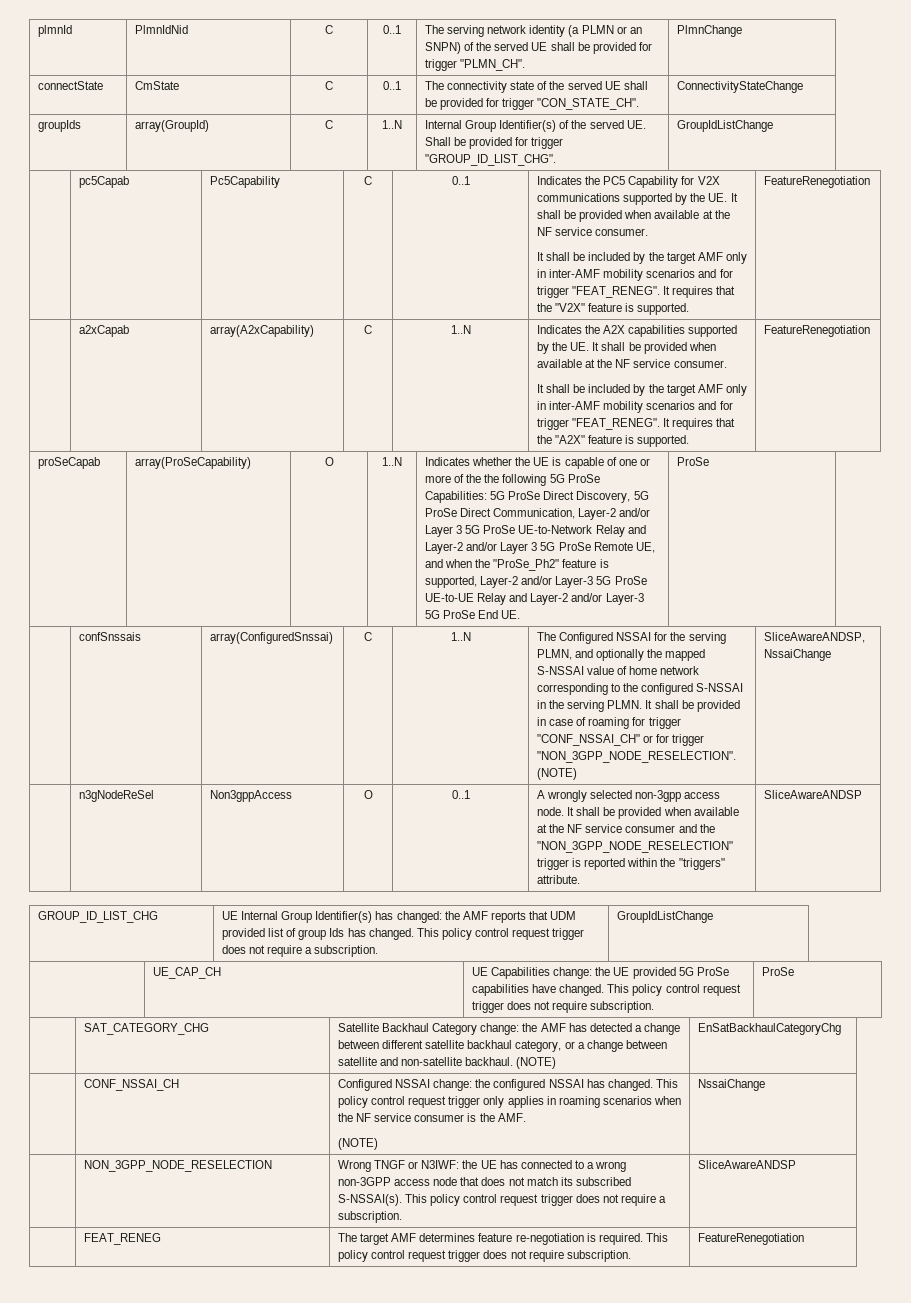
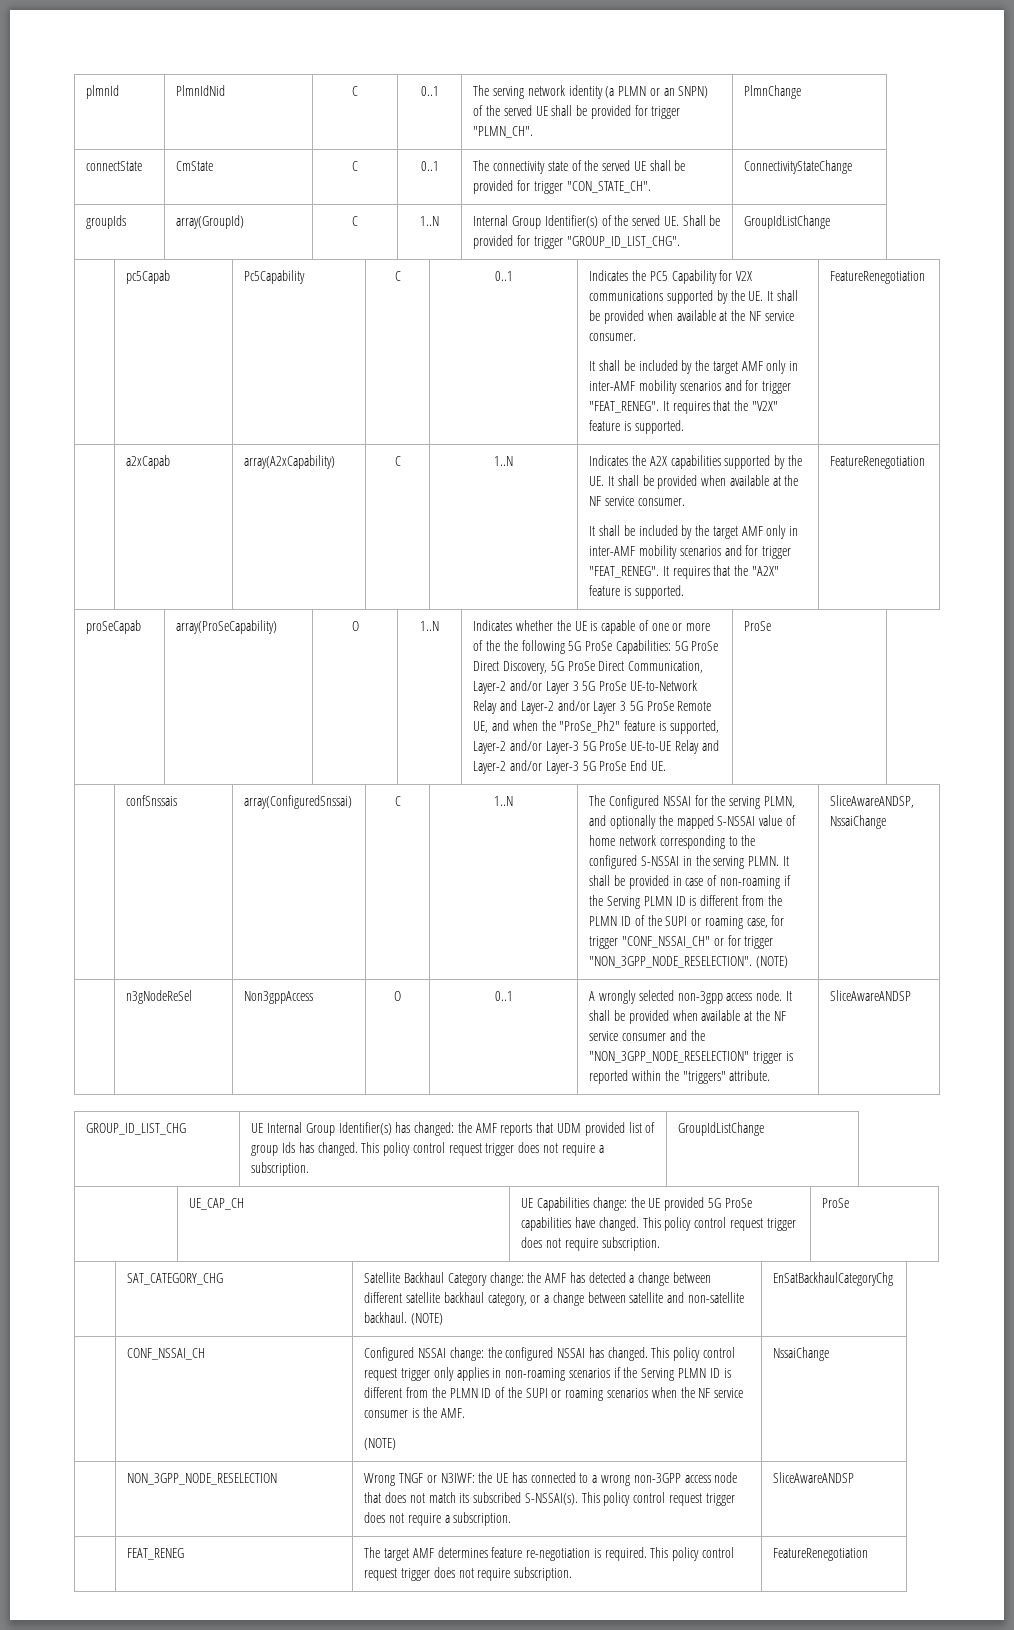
- It shall be provided in case of roaming for trigger "CONF_NSSAI_CH" or for trigger "NON_3GPP_NODE_RESELECTION".
+ It shall be provided in case of non-roaming if the Serving PLMN ID is different from the PLMN ID of the SUPI or roaming case, for trigger "CONF_NSSAI_CH" or for trigger "NON_3GPP_NODE_RESELECTION".
- This policy control request trigger only applies in roaming scenarios when the NF service consumer is the AMF.
+ This policy control request trigger only applies in non-roaming scenarios if the Serving PLMN ID is different from the PLMN ID of the SUPI or roaming scenarios when the NF service consumer is the AMF.

